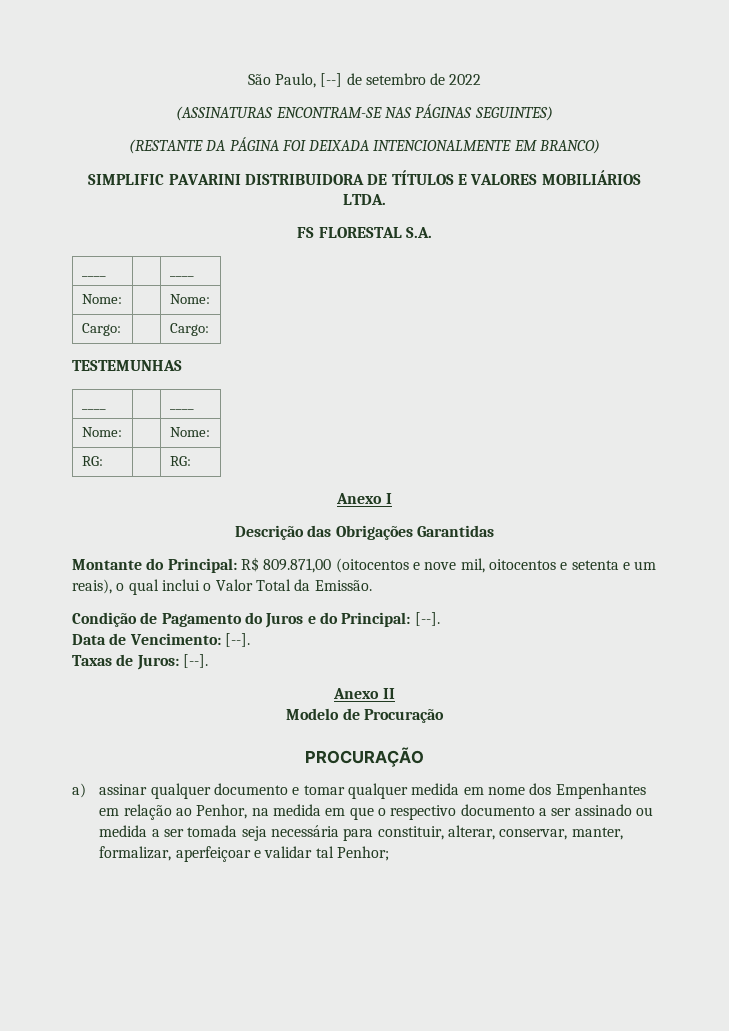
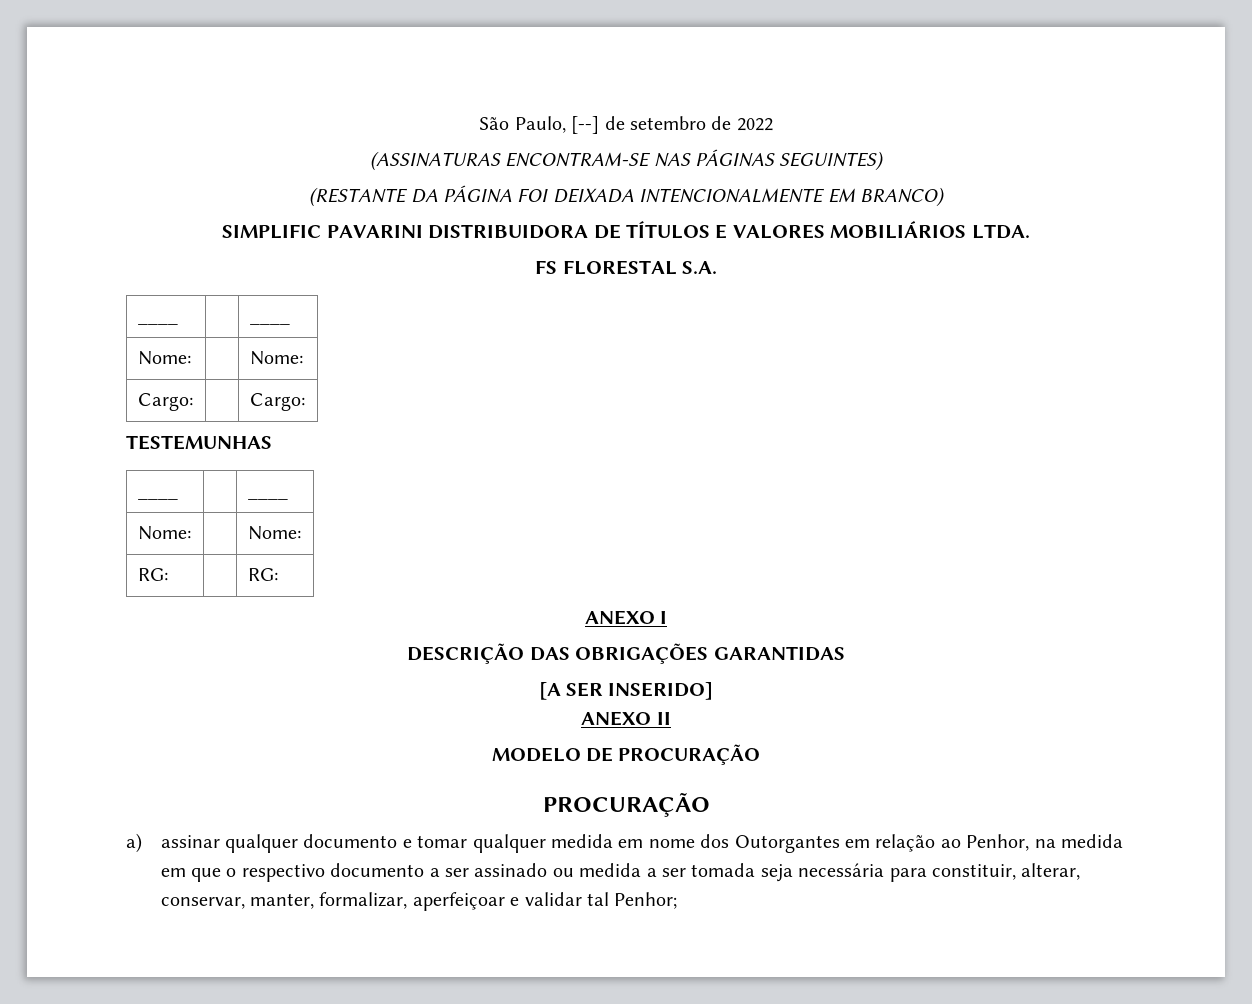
- Anexo I
+ ANEXO I
- Descrição das Obrigações Garantidas
- Montante do Principal: R$ 809.871,00 (oitocentos e nove mil, oitocentos e setenta e um reais), o qual inclui o Valor Total da Emissão.
- Condição de Pagamento do Juros e do Principal: [--].
- Data de Vencimento: [--].
- Taxas de Juros: [--].
- Anexo II
- Modelo de Procuração
+ DESCRIÇÃO DAS OBRIGAÇÕES GARANTIDAS
+ [A SER INSERIDO]
+ ANEXO II
+ MODELO DE PROCURAÇÃO
- a) assinar qualquer documento e tomar qualquer medida em nome dos Empenhantes em relação ao Penhor, na medida em que o respectivo documento a ser assinado ou medida a ser tomada seja necessária para constituir, alterar, conservar, manter, formalizar, aperfeiçoar e validar tal Penhor;
+ a) assinar qualquer documento e tomar qualquer medida em nome dos Outorgantes em relação ao Penhor, na medida em que o respectivo documento a ser assinado ou medida a ser tomada seja necessária para constituir, alterar, conservar, manter, formalizar, aperfeiçoar e validar tal Penhor;

